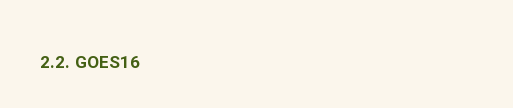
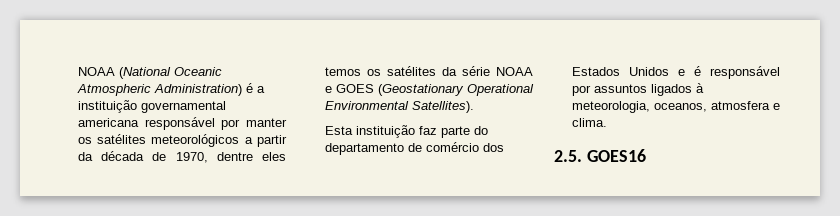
- 2.2. GOES16
+ NOAA (National Oceanic Atmospheric Administration) é a instituição governamental americana responsável por manter os satélites meteorológicos a partir da década de 1970, dentre eles temos os satélites da série NOAA e GOES (Geostationary Operational Environmental Satellites).
+ Esta instituição faz parte do departamento de comércio dos Estados Unidos e é responsável por assuntos ligados à meteorologia, oceanos, atmosfera e clima.
+ 2.5. GOES16

